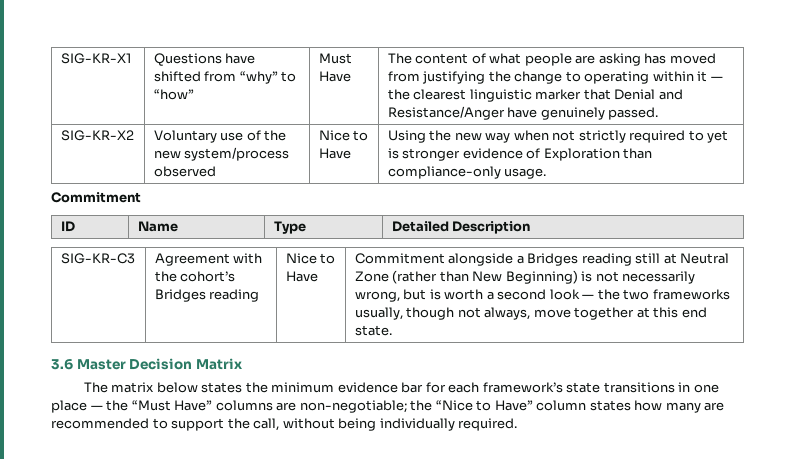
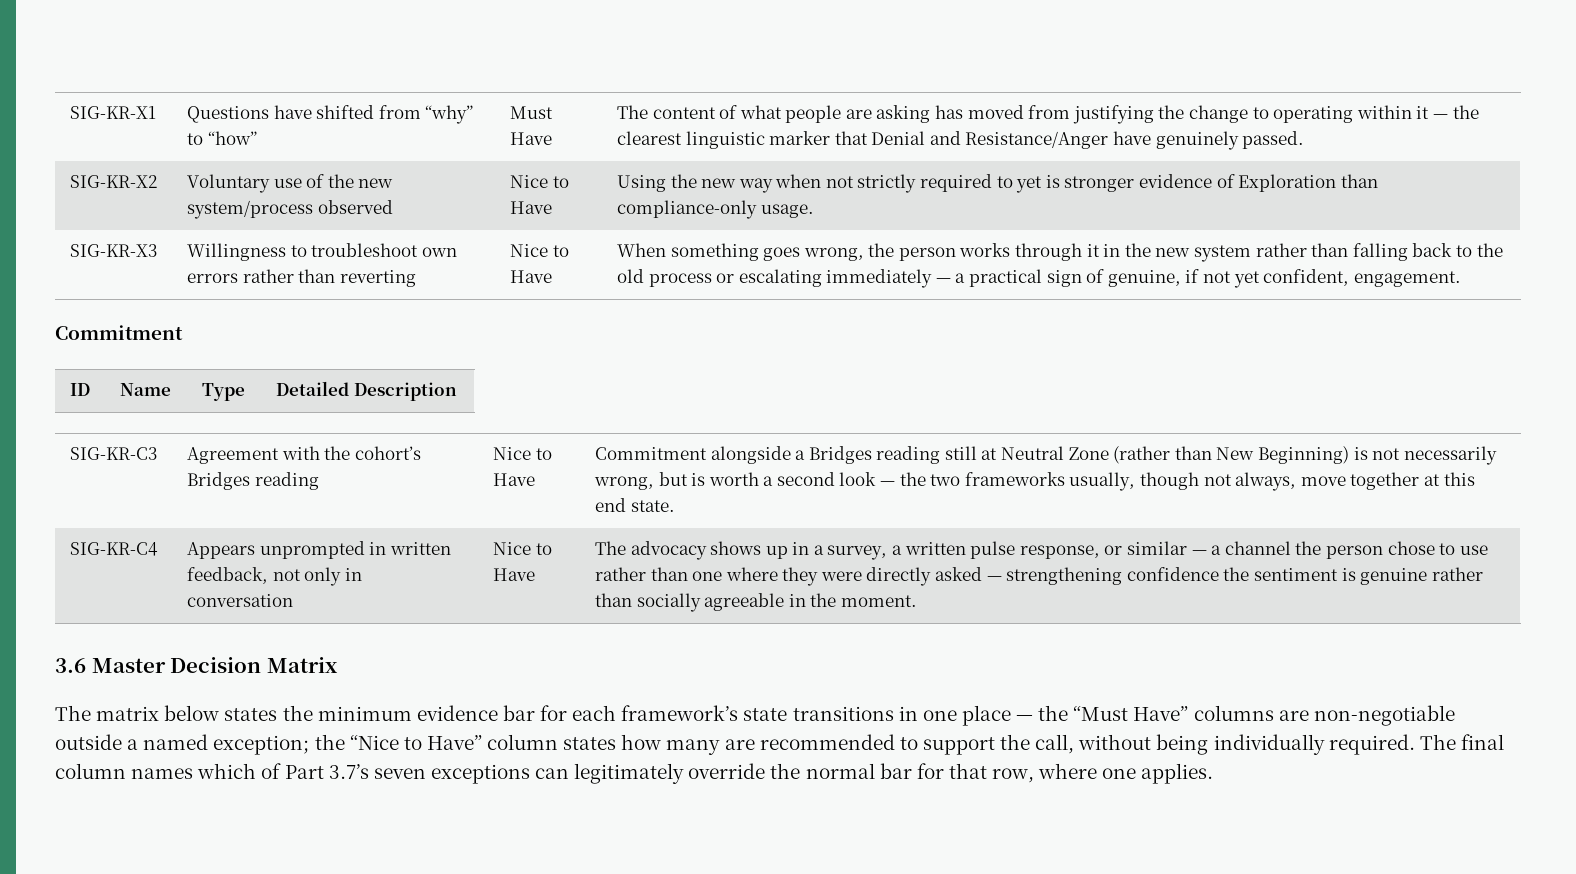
+ SIG-KR-X3 | Willingness to troubleshoot own errors rather than reverting | Nice to Have | When something goes wrong, the person works through it in the new system rather than falling back to the old process or escalating immediately — a practical sign of genuine, if not yet confident, engagement.
+ SIG-KR-C4 | Appears unprompted in written feedback, not only in conversation | Nice to Have | The advocacy shows up in a survey, a written pulse response, or similar — a channel the person chose to use rather than one where they were directly asked — strengthening confidence the sentiment is genuine rather than socially agreeable in the moment.
- The matrix below states the minimum evidence bar for each framework’s state transitions in one place — the “Must Have” columns are non-negotiable; the “Nice to Have” column states how many are recommended to support the call, without being individually required.
+ The matrix below states the minimum evidence bar for each framework’s state transitions in one place — the “Must Have” columns are non-negotiable outside a named exception; the “Nice to Have” column states how many are recommended to support the call, without being individually required.
+ The final column names which of Part 3.7’s seven exceptions can legitimately override the normal bar for that row, where one applies.

